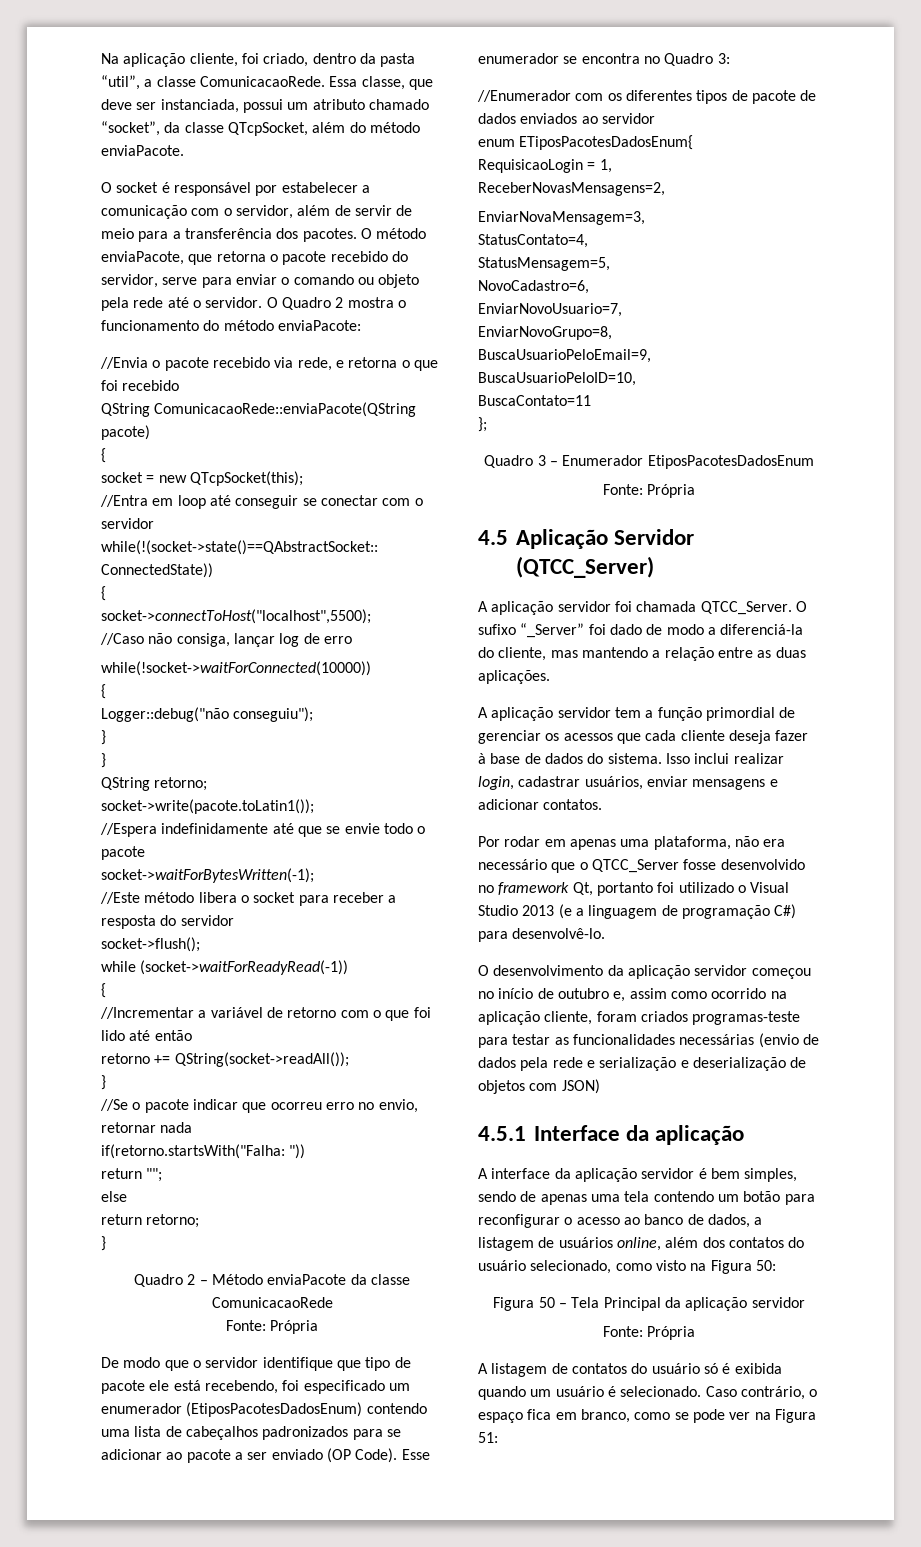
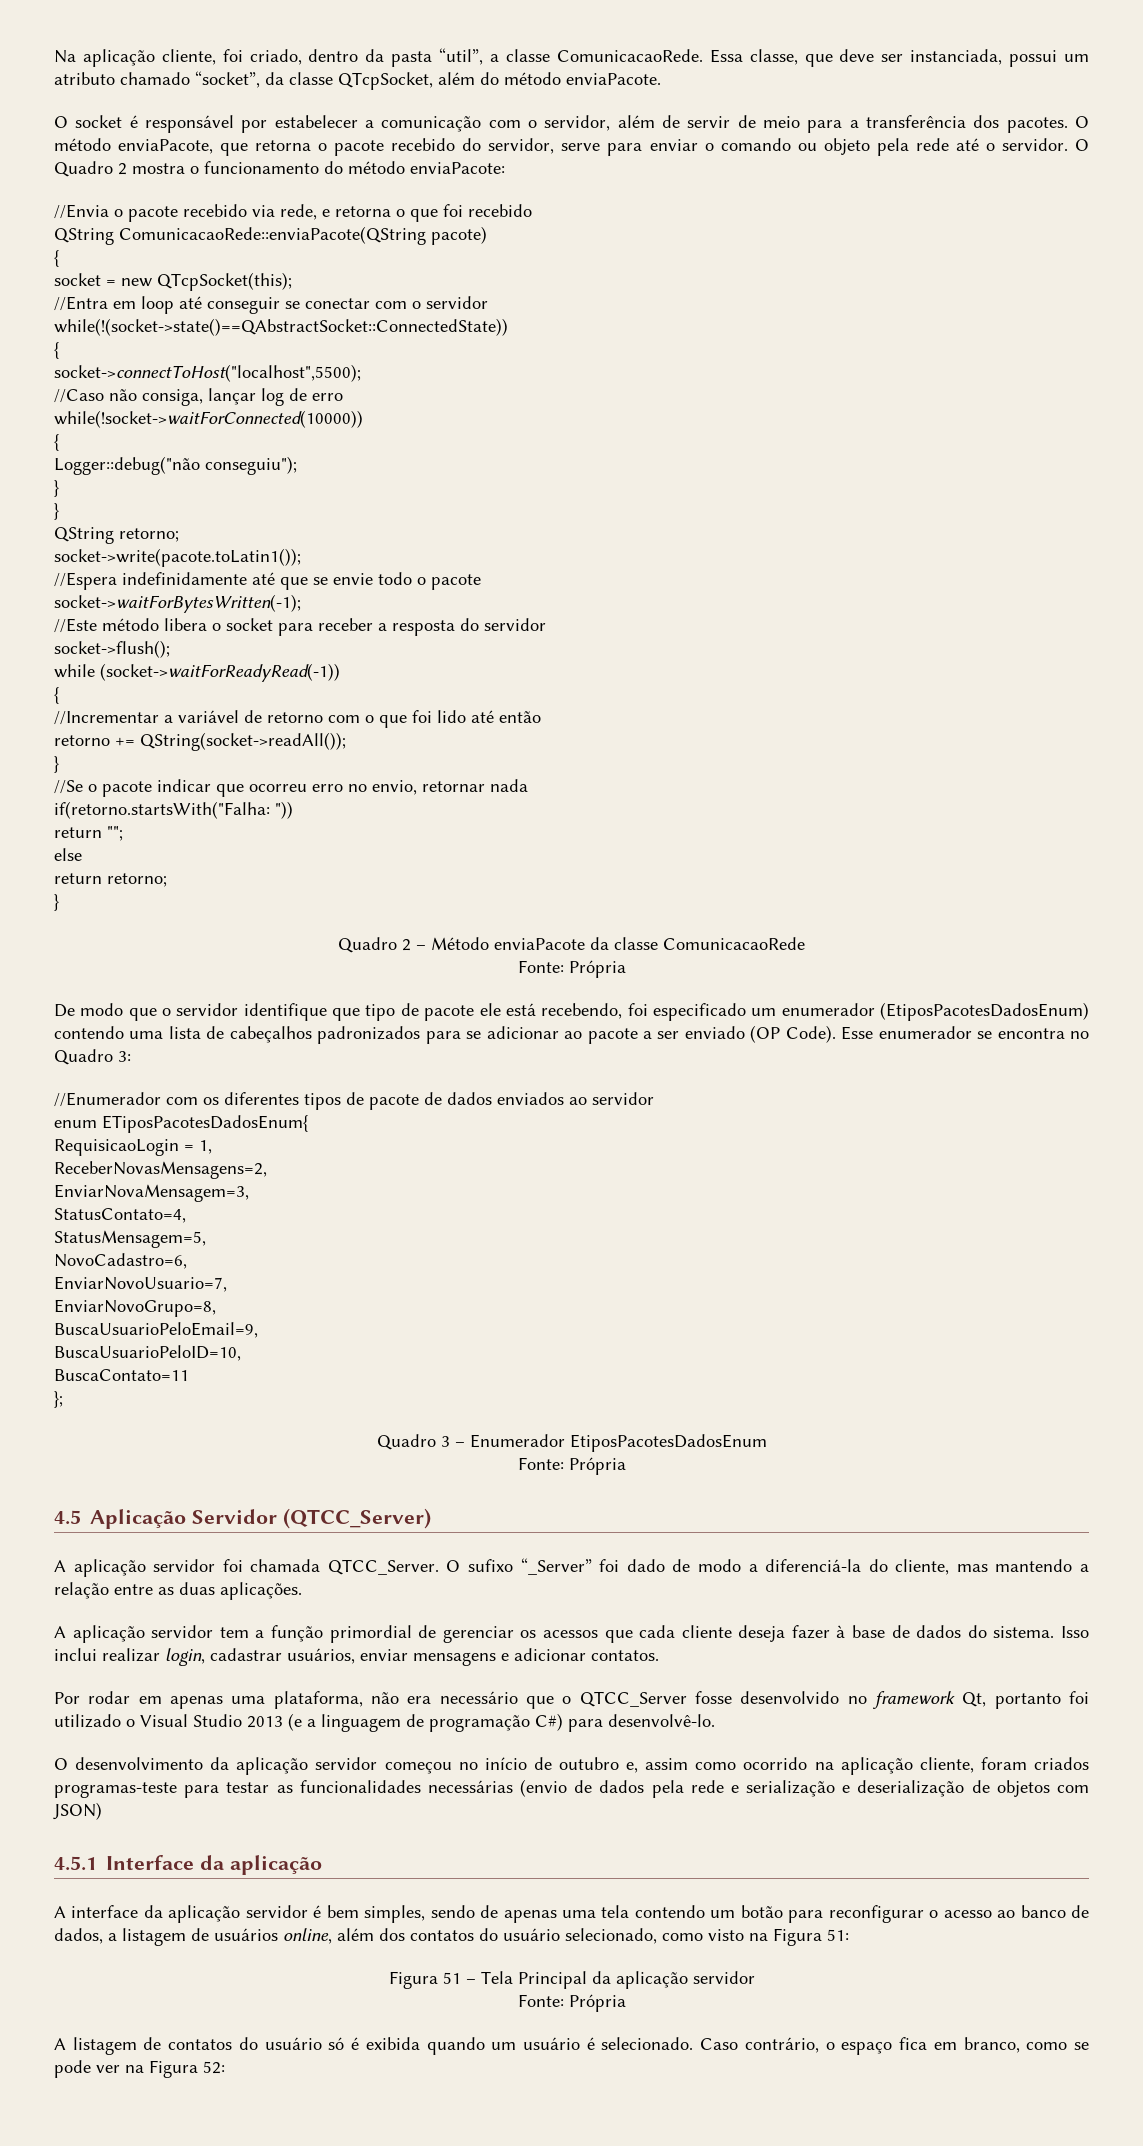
- A interface da aplicação servidor é bem simples, sendo de apenas uma tela contendo um botão para reconfigurar o acesso ao banco de dados, a listagem de usuários online, além dos contatos do usuário selecionado, como visto na Figura 50:
- Figura 50 – Tela Principal da aplicação servidor
+ A interface da aplicação servidor é bem simples, sendo de apenas uma tela contendo um botão para reconfigurar o acesso ao banco de dados, a listagem de usuários online, além dos contatos do usuário selecionado, como visto na Figura 51:
+ Figura 51 – Tela Principal da aplicação servidor
- Caso contrário, o espaço fica em branco, como se pode ver na Figura 51:
+ Caso contrário, o espaço fica em branco, como se pode ver na Figura 52:

